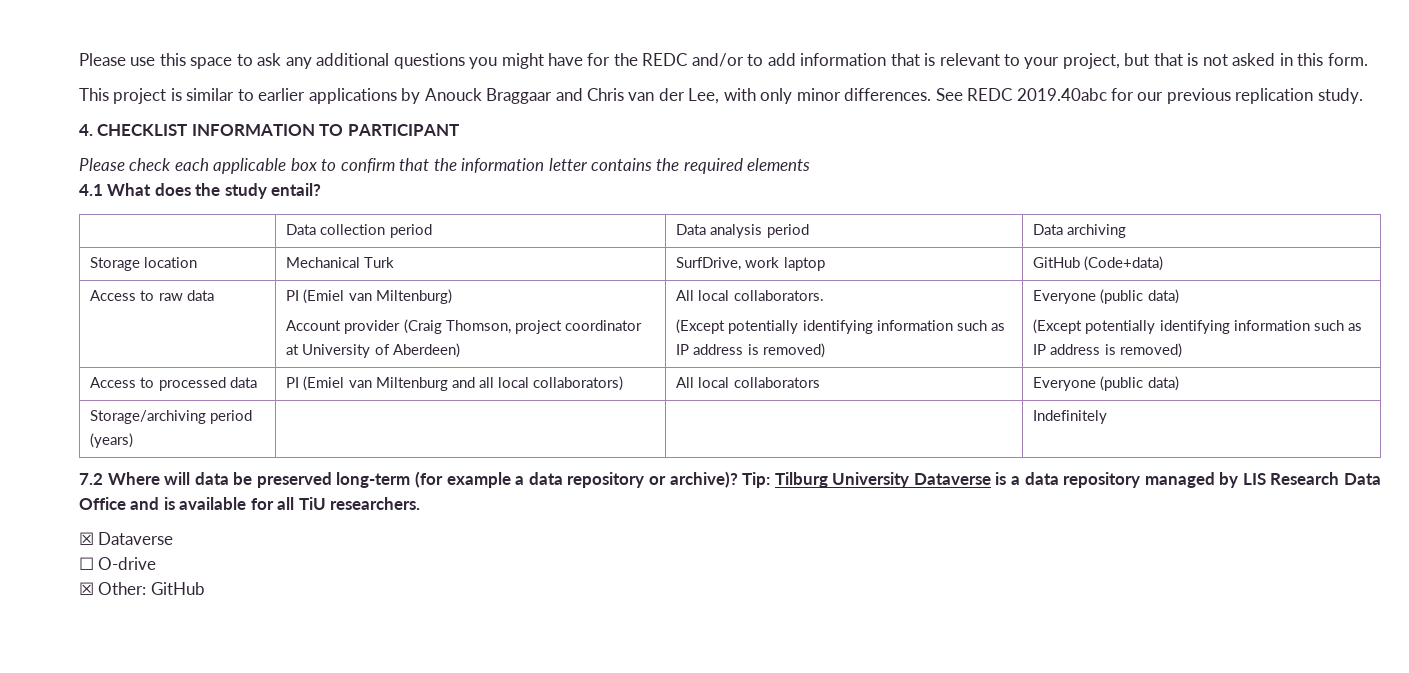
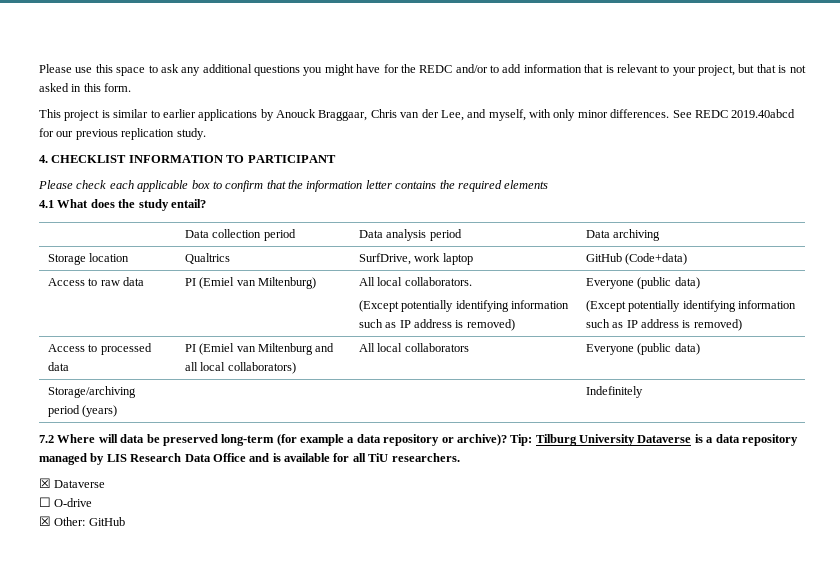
- This project is similar to earlier applications by Anouck Braggaar and Chris van der Lee, with only minor differences.
+ This project is similar to earlier applications by Anouck Braggaar, Chris van der Lee, and myself, with only minor differences.
- See REDC 2019.40abc for our previous replication study.
+ See REDC 2019.40abcd for our previous replication study.
- Storage location | Mechanical Turk | SurfDrive, work laptop | GitHub (Code+data)
+ Storage location | Qualtrics | SurfDrive, work laptop | GitHub (Code+data)
- Account provider (Craig Thomson, project coordinator at University of Aberdeen)

